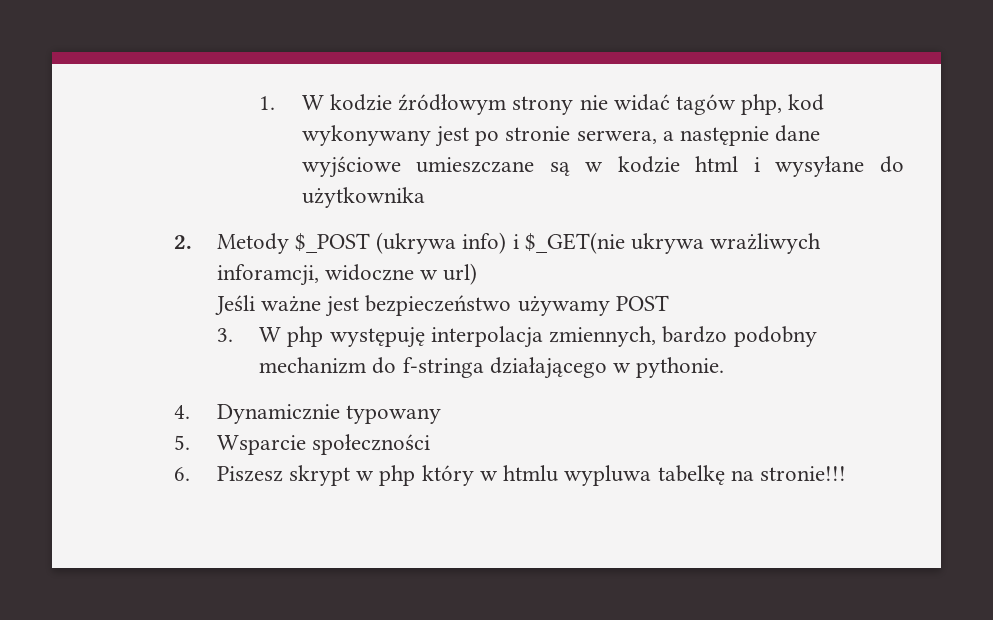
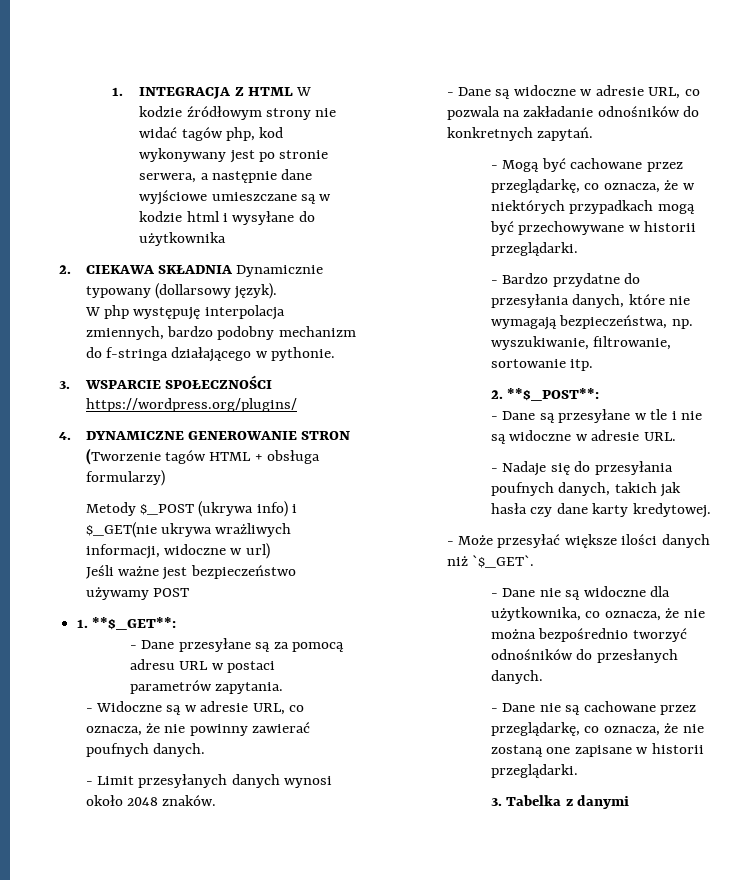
- 1. W kodzie źródłowym strony nie widać tagów php, kod wykonywany jest po stronie serwera, a następnie dane wyjściowe umieszczane są w kodzie html i wysyłane do użytkownika
+ 1. INTEGRACJA Z HTML W kodzie źródłowym strony nie widać tagów php, kod wykonywany jest po stronie serwera, a następnie dane wyjściowe umieszczane są w kodzie html i wysyłane do użytkownika
- 2. Metody $_POST (ukrywa info) i $_GET(nie ukrywa wrażliwych inforamcji, widoczne w url)
- Jeśli ważne jest bezpieczeństwo używamy POST
- 3. W php występuję interpolacja zmiennych, bardzo podobny mechanizm do f-stringa działającego w pythonie.
+ 2. CIEKAWA SKŁADNIA Dynamicznie typowany (dollarsowy język).
+ W php występuję interpolacja zmiennych, bardzo podobny mechanizm do f-stringa działającego w pythonie.
- 4. Dynamicznie typowany
- 5. Wsparcie społeczności
- 6. Piszesz skrypt w php który w htmlu wypluwa tabelkę na stronie!!!
+ 3. WSPARCIE SPOŁECZNOŚCI https://wordpress.org/plugins/
+ 4. DYNAMICZNE GENEROWANIE STRON (Tworzenie tagów HTML + obsługa formularzy)
+ Metody $_POST (ukrywa info) i $_GET(nie ukrywa wrażliwych informacji, widoczne w url)
+ Jeśli ważne jest bezpieczeństwo używamy POST
+ 1. **$_GET**:
+ - Dane przesyłane są za pomocą adresu URL w postaci parametrów zapytania.
+ - Widoczne są w adresie URL, co oznacza, że nie powinny zawierać poufnych danych.
+ - Limit przesyłanych danych wynosi około 2048 znaków.
+ - Dane są widoczne w adresie URL, co pozwala na zakładanie odnośników do konkretnych zapytań.
+ - Mogą być cachowane przez przeglądarkę, co oznacza, że w niektórych przypadkach mogą być przechowywane w historii przeglądarki.
+ - Bardzo przydatne do przesyłania danych, które nie wymagają bezpieczeństwa, np. wyszukiwanie, filtrowanie, sortowanie itp.
+ 2. **$_POST**:
+ - Dane są przesyłane w tle i nie są widoczne w adresie URL.
+ - Nadaje się do przesyłania poufnych danych, takich jak hasła czy dane karty kredytowej.
+ - Może przesyłać większe ilości danych niż `$_GET`.
+ - Dane nie są widoczne dla użytkownika, co oznacza, że nie można bezpośrednio tworzyć odnośników do przesłanych danych.
+ - Dane nie są cachowane przez przeglądarkę, co oznacza, że nie zostaną one zapisane w historii przeglądarki.
+ 3. Tabelka z danymi

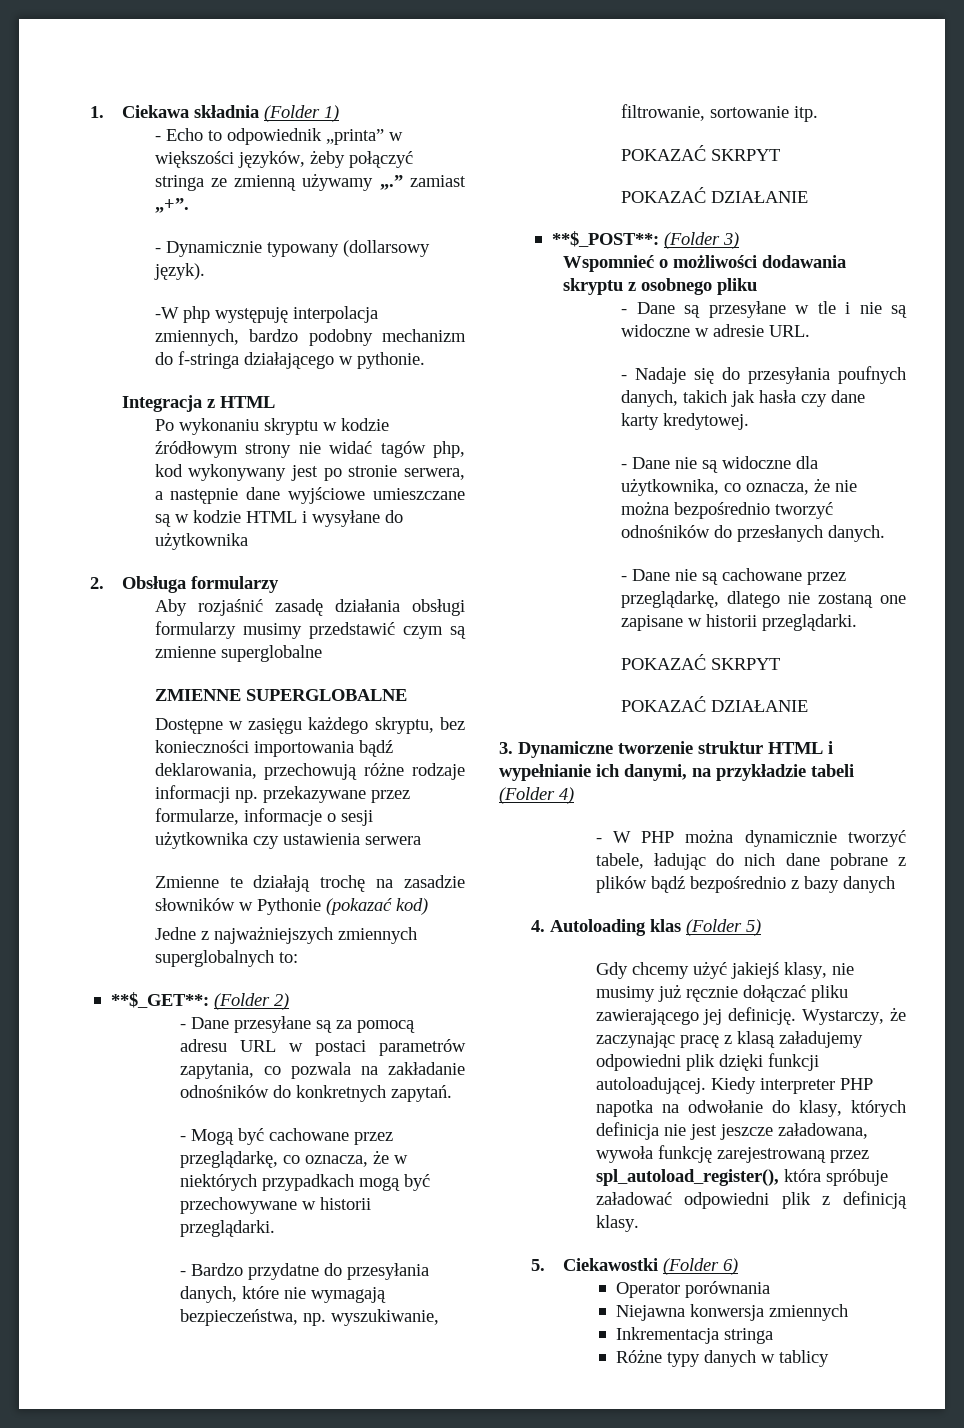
- 1. INTEGRACJA Z HTML W kodzie źródłowym strony nie widać tagów php, kod wykonywany jest po stronie serwera, a następnie dane wyjściowe umieszczane są w kodzie html i wysyłane do użytkownika
+ 1. Ciekawa składnia (Folder 1)
+ - Echo to odpowiednik „printa” w większości języków, żeby połączyć stringa ze zmienną używamy „.” zamiast „+”.
+ - Dynamicznie typowany (dollarsowy język).
+ -W php występuję interpolacja zmiennych, bardzo podobny mechanizm do f-stringa działającego w pythonie.
+ Integracja z HTML
+ Po wykonaniu skryptu w kodzie źródłowym strony nie widać tagów php, kod wykonywany jest po stronie serwera, a następnie dane wyjściowe umieszczane są w kodzie HTML i wysyłane do użytkownika
- 2. CIEKAWA SKŁADNIA Dynamicznie typowany (dollarsowy język).
- W php występuję interpolacja zmiennych, bardzo podobny mechanizm do f-stringa działającego w pythonie.
- 3. WSPARCIE SPOŁECZNOŚCI https://wordpress.org/plugins/
- 4. DYNAMICZNE GENEROWANIE STRON (Tworzenie tagów HTML + obsługa formularzy)
- Metody $_POST (ukrywa info) i $_GET(nie ukrywa wrażliwych informacji, widoczne w url)
- Jeśli ważne jest bezpieczeństwo używamy POST
- 1. **$_GET**:
+ 2. Obsługa formularzy
+ Aby rozjaśnić zasadę działania obsługi formularzy musimy przedstawić czym są zmienne superglobalne
+ ZMIENNE SUPERGLOBALNE
+ Dostępne w zasięgu każdego skryptu, bez konieczności importowania bądź deklarowania, przechowują różne rodzaje informacji np. przekazywane przez formularze, informacje o sesji użytkownika czy ustawienia serwera
+ Zmienne te działają trochę na zasadzie słowników w Pythonie (pokazać kod)
+ Jedne z najważniejszych zmiennych superglobalnych to:
+ **$_GET**: (Folder 2)
- - Dane przesyłane są za pomocą adresu URL w postaci parametrów zapytania.
- - Widoczne są w adresie URL, co oznacza, że nie powinny zawierać poufnych danych.
- - Limit przesyłanych danych wynosi około 2048 znaków.
- - Dane są widoczne w adresie URL, co pozwala na zakładanie odnośników do konkretnych zapytań.
+ - Dane przesyłane są za pomocą adresu URL w postaci parametrów zapytania, co pozwala na zakładanie odnośników do konkretnych zapytań.
  - Bardzo przydatne do przesyłania danych, które nie wymagają bezpieczeństwa, np. wyszukiwanie, filtrowanie, sortowanie itp.
- 2. **$_POST**:
+ POKAZAĆ SKRPYT
+ POKAZAĆ DZIAŁANIE
+ **$_POST**: (Folder 3)
+ Wspomnieć o możliwości dodawania skryptu z osobnego pliku
- - Może przesyłać większe ilości danych niż `$_GET`.
- - Dane nie są cachowane przez przeglądarkę, co oznacza, że nie zostaną one zapisane w historii przeglądarki.
- 3. Tabelka z danymi
+ - Dane nie są cachowane przez przeglądarkę, dlatego nie zostaną one zapisane w historii przeglądarki.
+ POKAZAĆ SKRPYT
+ POKAZAĆ DZIAŁANIE
+ 3. Dynamiczne tworzenie struktur HTML i wypełnianie ich danymi, na przykładzie tabeli (Folder 4)
+ - W PHP można dynamicznie tworzyć tabele, ładując do nich dane pobrane z plików bądź bezpośrednio z bazy danych
+ 4. Autoloading klas (Folder 5)
+ Gdy chcemy użyć jakiejś klasy, nie musimy już ręcznie dołączać pliku zawierającego jej definicję. Wystarczy, że zaczynając pracę z klasą załadujemy odpowiedni plik dzięki funkcji autoloadującej. Kiedy interpreter PHP napotka na odwołanie do klasy, których definicja nie jest jeszcze załadowana, wywoła funkcję zarejestrowaną przez spl_autoload_register(), która spróbuje załadować odpowiedni plik z definicją klasy.
+ 5. Ciekawostki (Folder 6)
+ Operator porównania
+ Niejawna konwersja zmiennych
+ Inkrementacja stringa
+ Różne typy danych w tablicy

